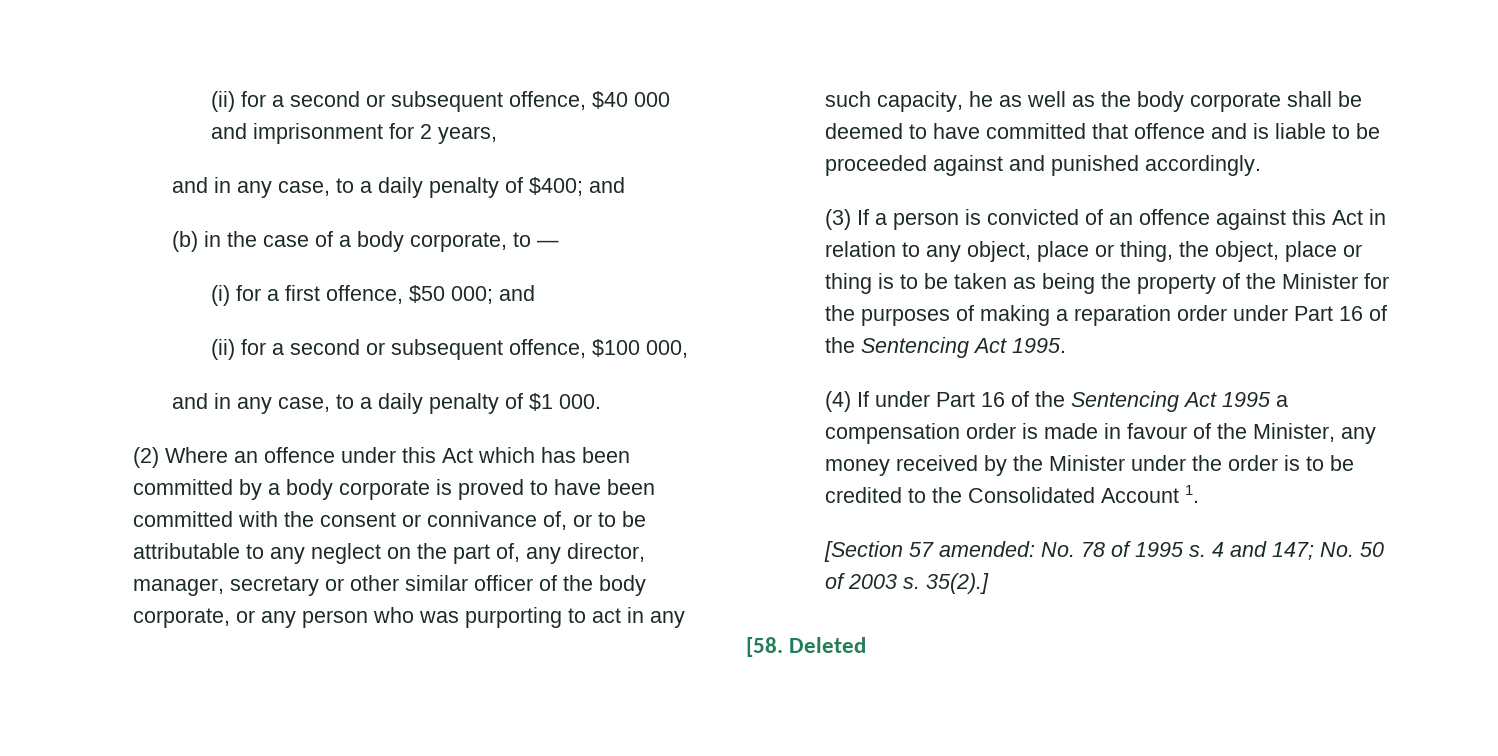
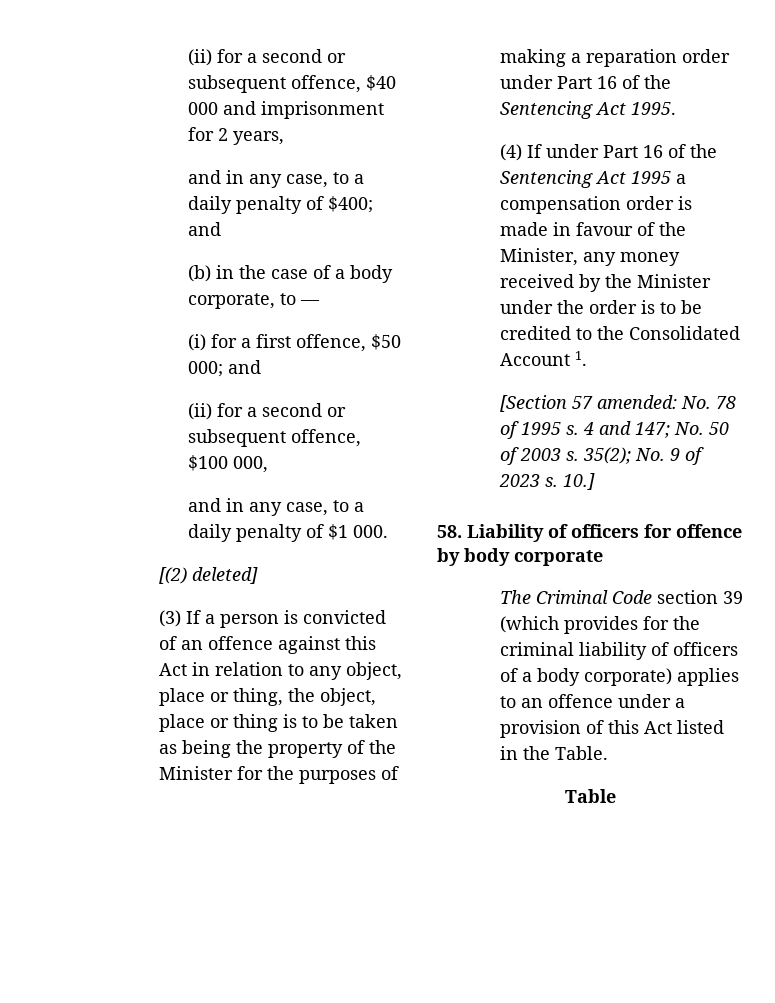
- (2) Where an offence under this Act which has been committed by a body corporate is proved to have been committed with the consent or connivance of, or to be attributable to any neglect on the part of, any director, manager, secretary or other similar officer of the body corporate, or any person who was purporting to act in any such capacity, he as well as the body corporate shall be deemed to have committed that offence and is liable to be proceeded against and punished accordingly.
+ [(2) deleted]
- 35(2).]
- [58. Deleted
+ 35(2); No. 9 of 2023 s. 10.]
+ 58. Liability of officers for offence by body corporate
+ The Criminal Code section 39 (which provides for the criminal liability of officers of a body corporate) applies to an offence under a provision of this Act listed in the Table.
+ Table

